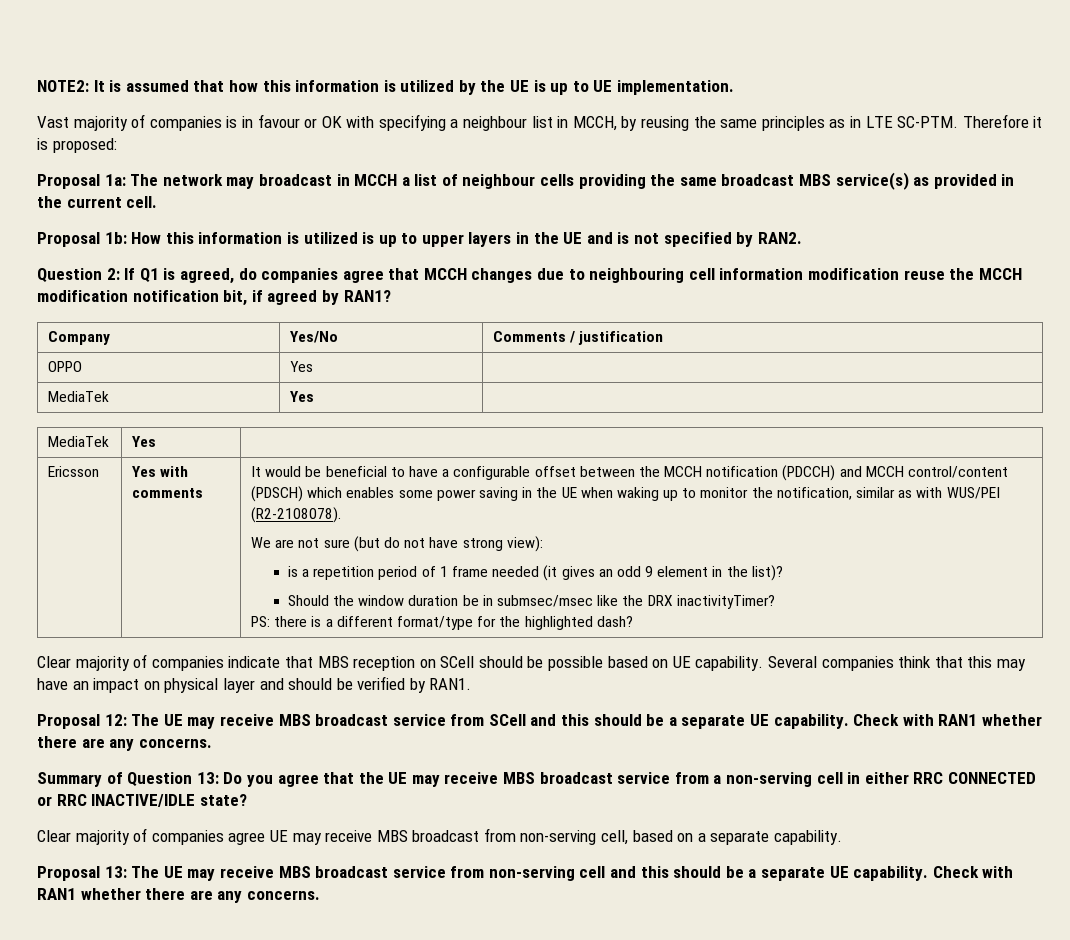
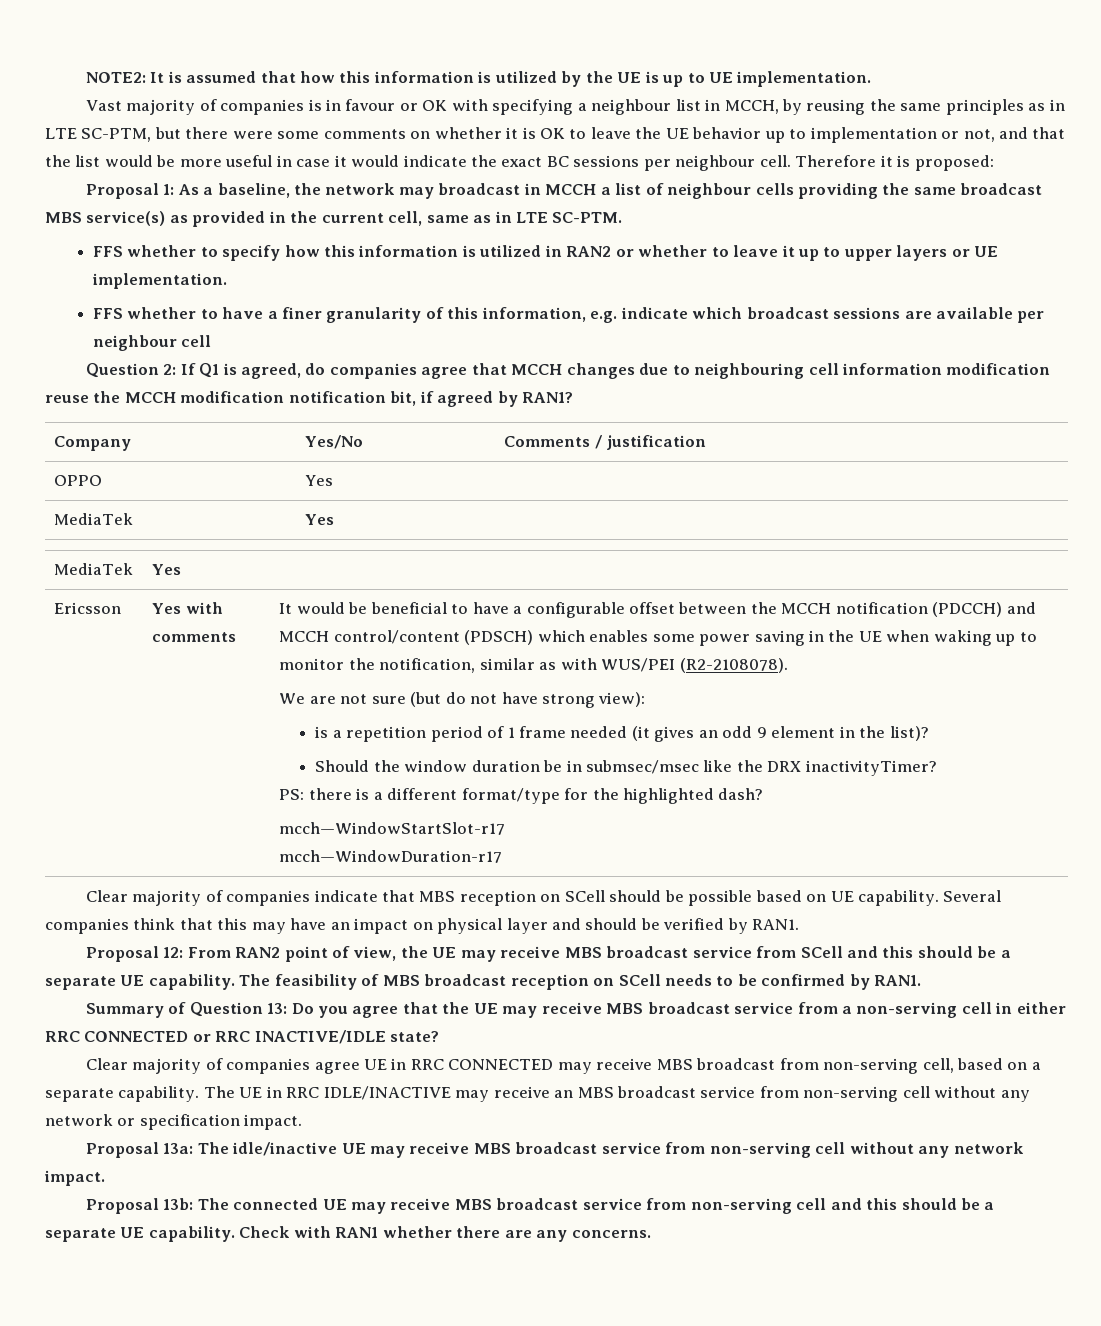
- Vast majority of companies is in favour or OK with specifying a neighbour list in MCCH, by reusing the same principles as in LTE SC-PTM.
+ Vast majority of companies is in favour or OK with specifying a neighbour list in MCCH, by reusing the same principles as in LTE SC-PTM, but there were some comments on whether it is OK to leave the UE behavior up to implementation or not, and that the list would be more useful in case it would indicate the exact BC sessions per neighbour cell.
- Proposal 1a: The network may broadcast in MCCH a list of neighbour cells providing the same broadcast MBS service(s) as provided in the current cell.
- Proposal 1b: How this information is utilized is up to upper layers in the UE and is not specified by RAN2.
+ Proposal 1: As a baseline, the network may broadcast in MCCH a list of neighbour cells providing the same broadcast MBS service(s) as provided in the current cell, same as in LTE SC-PTM.
+ FFS whether to specify how this information is utilized in RAN2 or whether to leave it up to upper layers or UE implementation.
+ FFS whether to have a finer granularity of this information, e.g. indicate which broadcast sessions are available per neighbour cell
+ mcch—WindowStartSlot-r17
+ mcch—WindowDuration-r17
- Proposal 12: The UE may receive MBS broadcast service from SCell and this should be a separate UE capability. Check with RAN1 whether there are any concerns.
+ Proposal 12: From RAN2 point of view, the UE may receive MBS broadcast service from SCell and this should be a separate UE capability. The feasibility of MBS broadcast reception on SCell needs to be confirmed by RAN1.
- Clear majority of companies agree UE may receive MBS broadcast from non-serving cell, based on a separate capability.
- Proposal 13: The UE may receive MBS broadcast service from non-serving cell and this should be a separate UE capability.
+ Clear majority of companies agree UE in RRC CONNECTED may receive MBS broadcast from non-serving cell, based on a separate capability. The UE in RRC IDLE/INACTIVE may receive an MBS broadcast service from non-serving cell without any network or specification impact.
+ Proposal 13a: The idle/inactive UE may receive MBS broadcast service from non-serving cell without any network impact.
+ Proposal 13b: The connected UE may receive MBS broadcast service from non-serving cell and this should be a separate UE capability.

